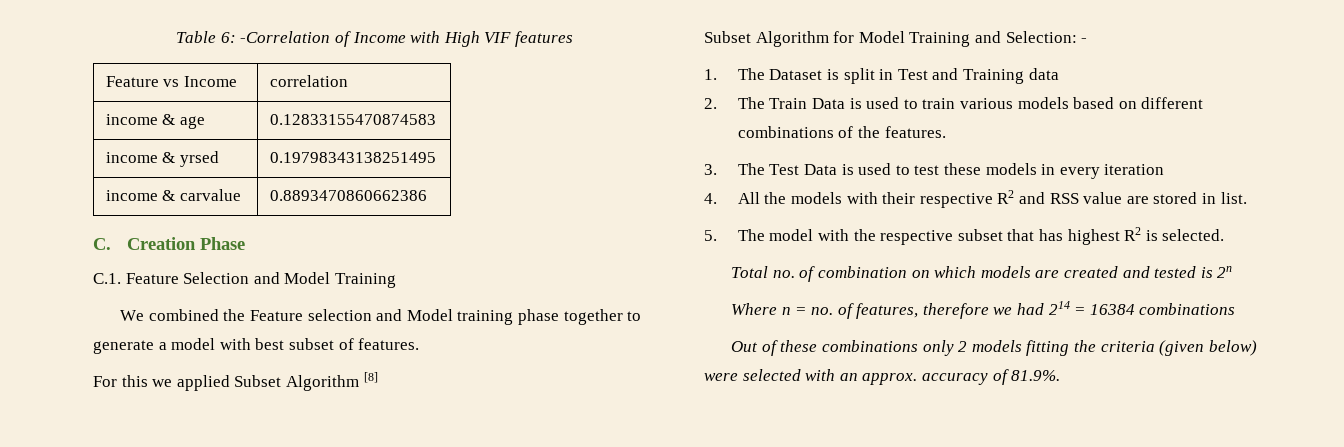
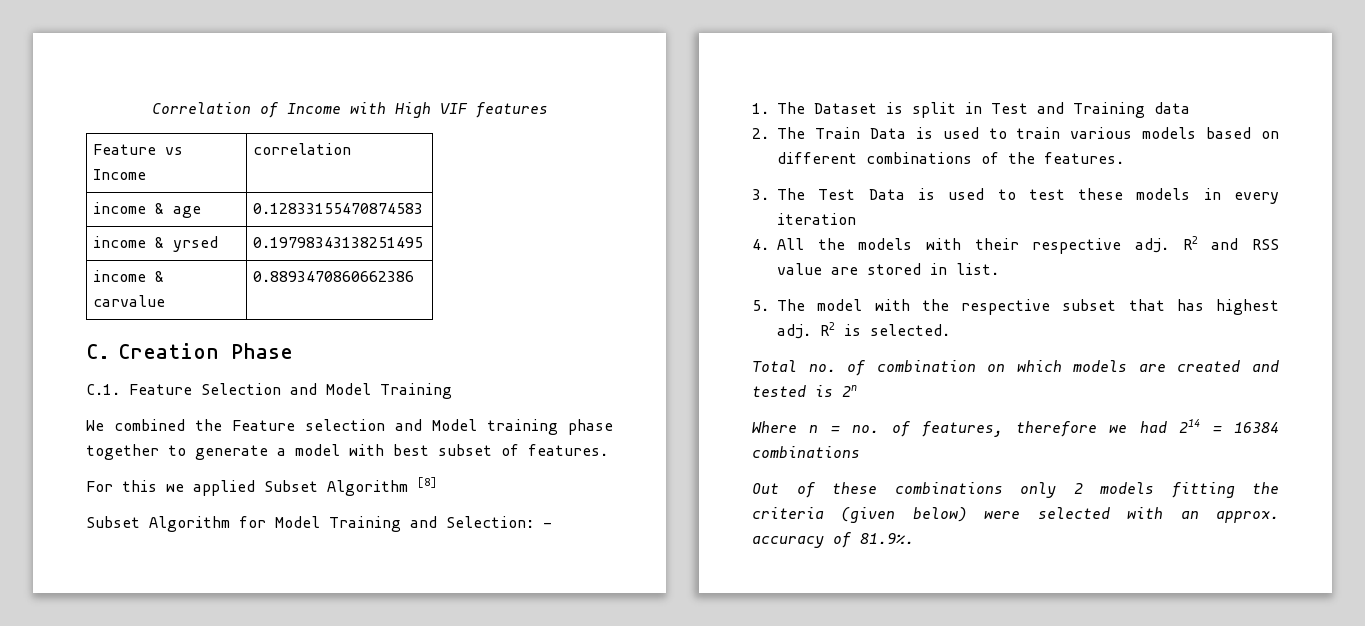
- Table 6: -Correlation of Income with High VIF features
+ Correlation of Income with High VIF features
- 4. All the models with their respective R2 and RSS value are stored in list.
+ 4. All the models with their respective adj. R2 and RSS value are stored in list.
- 5. The model with the respective subset that has highest R2 is selected.
+ 5. The model with the respective subset that has highest adj. R2 is selected.

